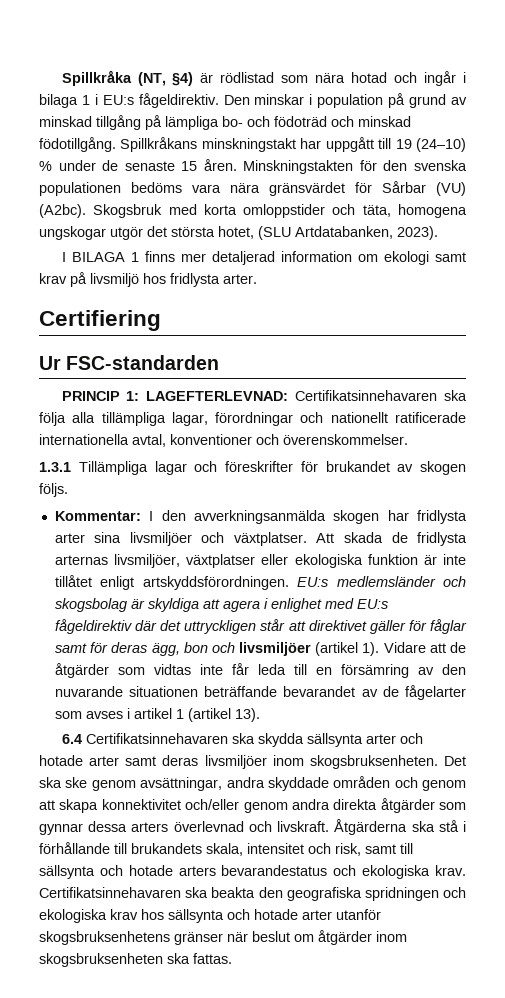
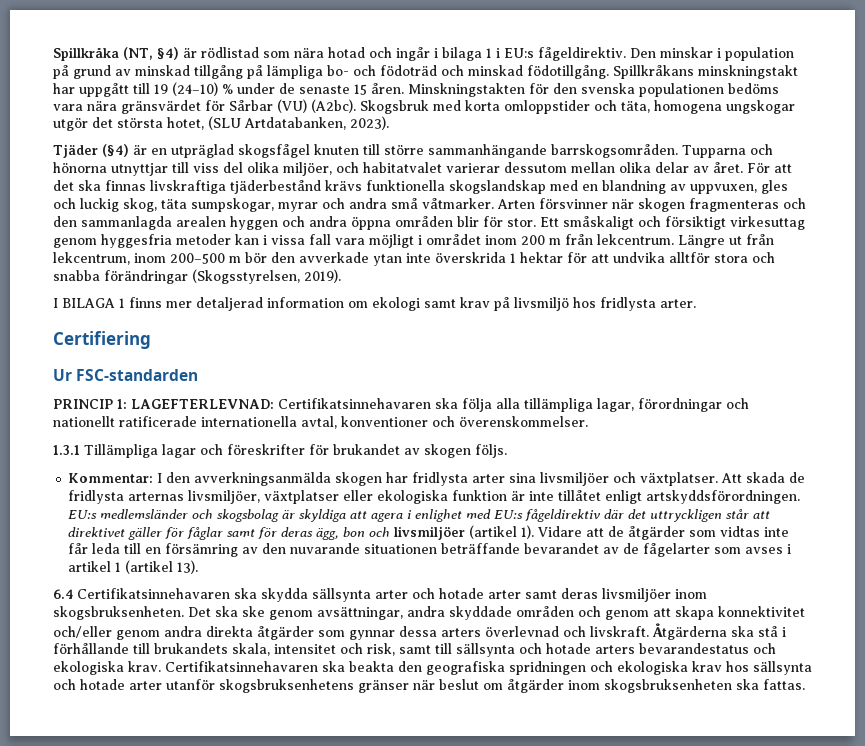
+ Tjäder (§4) är en utpräglad skogsfågel knuten till större sammanhängande barrskogsområden. Tupparna och hönorna utnyttjar till viss del olika miljöer, och habitatvalet varierar dessutom mellan olika delar av året. För att det ska finnas livskraftiga tjäderbestånd krävs funktionella skogslandskap med en blandning av uppvuxen, gles och luckig skog, täta sumpskogar, myrar och andra små våtmarker. Arten försvinner när skogen fragmenteras och den sammanlagda arealen hyggen och andra öppna områden blir för stor. Ett småskaligt och försiktigt virkesuttag genom hyggesfria metoder kan i vissa fall vara möjligt i området inom 200 m från lekcentrum. Längre ut från lekcentrum, inom 200–500 m bör den avverkade ytan inte överskrida 1 hektar för att undvika alltför stora och snabba förändringar (Skogsstyrelsen, 2019).

